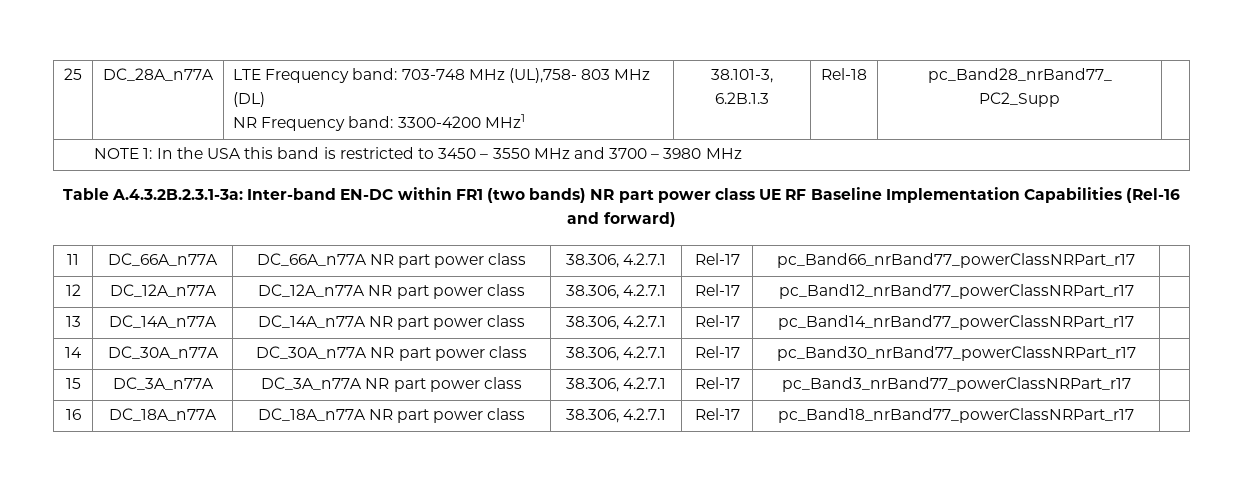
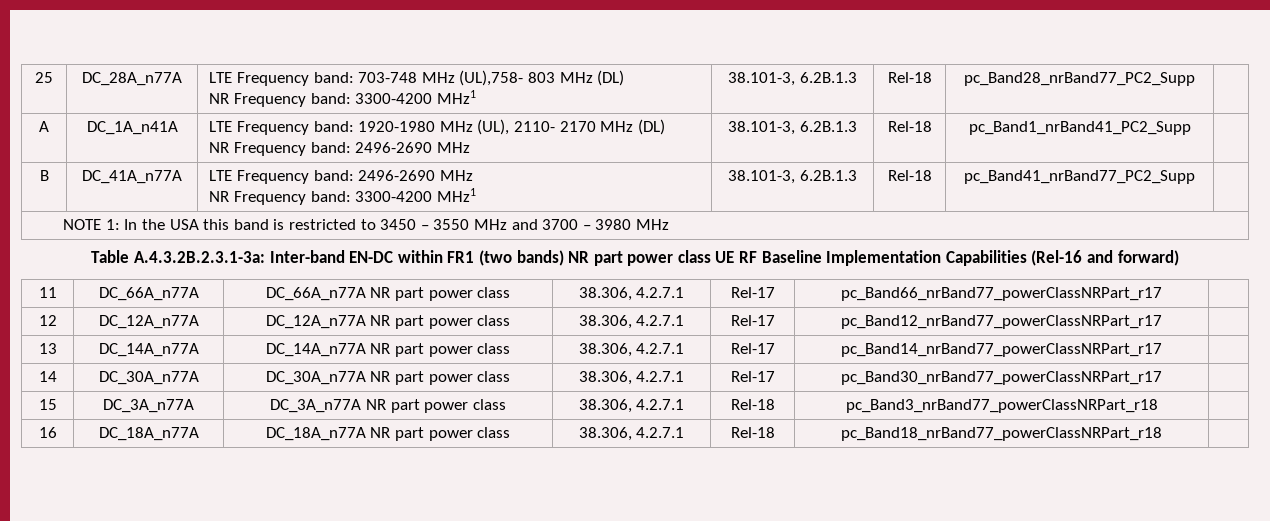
  25 | DC_28A_n77A | LTE Frequency band: 703-748 MHz (UL),758- 803 MHz (DL)
- NR Frequency band: 3300-4200 MHz1 | 38.101-3, 6.2B.1.3 | Rel-18 | pc_Band28_nrBand77_ PC2_Supp |
+ NR Frequency band: 3300-4200 MHz1 | 38.101-3, 6.2B.1.3 | Rel-18 | pc_Band28_nrBand77_PC2_Supp |
+ A | DC_1A_n41A | LTE Frequency band: 1920-1980 MHz (UL), 2110- 2170 MHz (DL)
+ NR Frequency band: 2496-2690 MHz | 38.101-3, 6.2B.1.3 | Rel-18 | pc_Band1_nrBand41_PC2_Supp |
+ B | DC_41A_n77A | LTE Frequency band: 2496-2690 MHz
+ NR Frequency band: 3300-4200 MHz1 | 38.101-3, 6.2B.1.3 | Rel-18 | pc_Band41_nrBand77_PC2_Supp |
- 15 | DC_3A_n77A | DC_3A_n77A NR part power class | 38.306, 4.2.7.1 | Rel-17 | pc_Band3_nrBand77_powerClassNRPart_r17 |
+ 15 | DC_3A_n77A | DC_3A_n77A NR part power class | 38.306, 4.2.7.1 | Rel-18 | pc_Band3_nrBand77_powerClassNRPart_r18 |
- 16 | DC_18A_n77A | DC_18A_n77A NR part power class | 38.306, 4.2.7.1 | Rel-17 | pc_Band18_nrBand77_powerClassNRPart_r17 |
+ 16 | DC_18A_n77A | DC_18A_n77A NR part power class | 38.306, 4.2.7.1 | Rel-18 | pc_Band18_nrBand77_powerClassNRPart_r18 |

